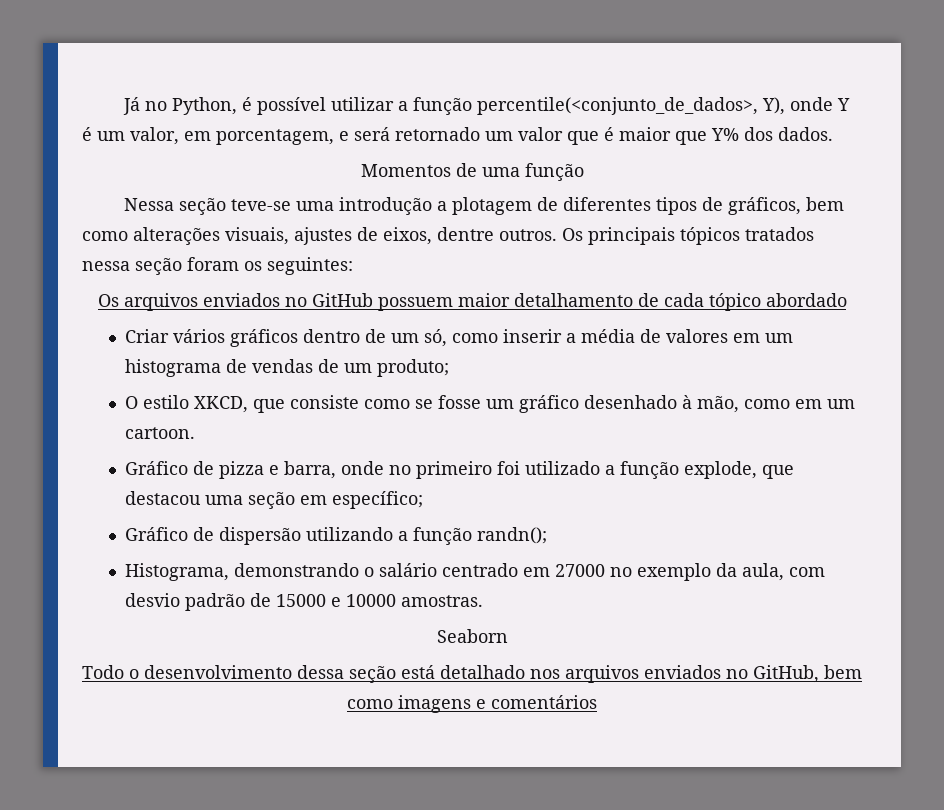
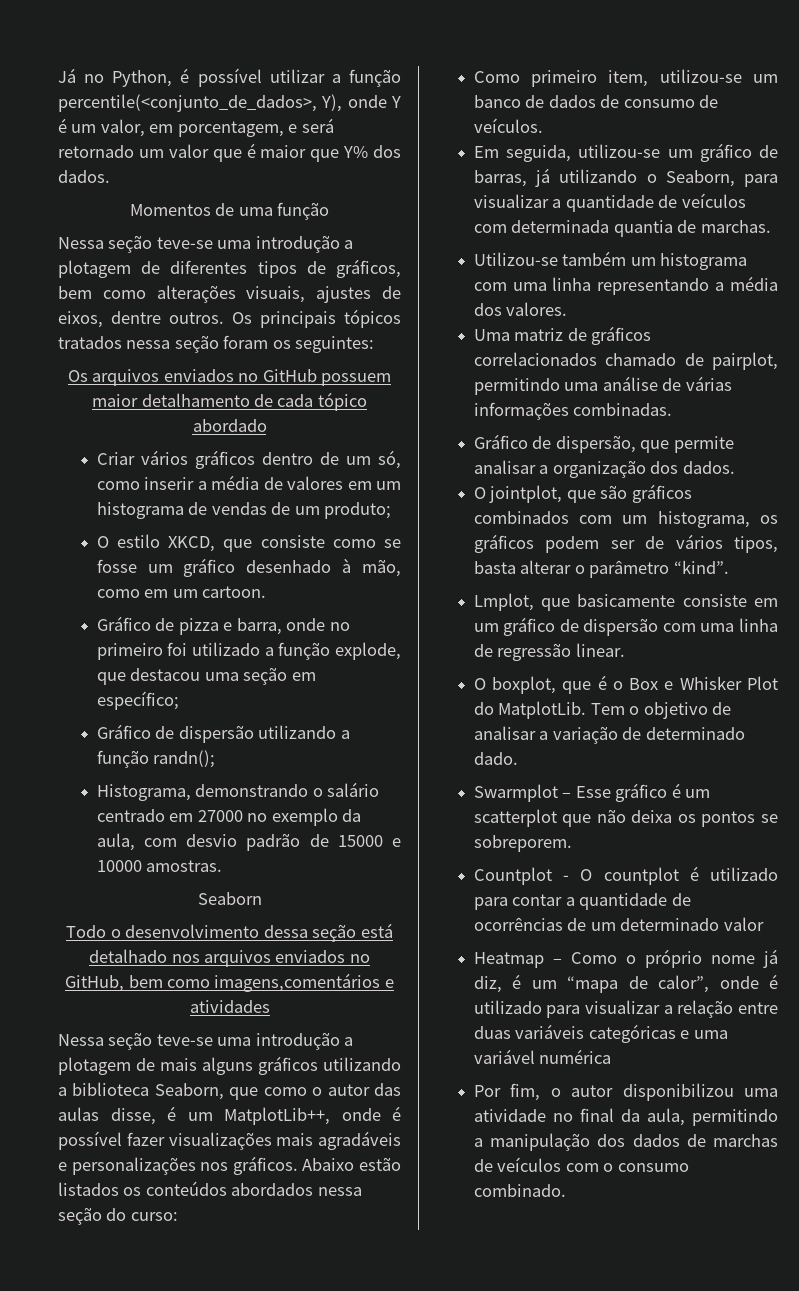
- Todo o desenvolvimento dessa seção está detalhado nos arquivos enviados no GitHub, bem como imagens e comentários
+ Todo o desenvolvimento dessa seção está detalhado nos arquivos enviados no GitHub, bem como imagens,comentários e atividades
+ Nessa seção teve-se uma introdução a plotagem de mais alguns gráficos utilizando a biblioteca Seaborn, que como o autor das aulas disse, é um MatplotLib++, onde é possível fazer visualizações mais agradáveis e personalizações nos gráficos. Abaixo estão listados os conteúdos abordados nessa seção do curso:
+ Como primeiro item, utilizou-se um banco de dados de consumo de veículos.
+ Em seguida, utilizou-se um gráfico de barras, já utilizando o Seaborn, para visualizar a quantidade de veículos com determinada quantia de marchas.
+ Utilizou-se também um histograma com uma linha representando a média dos valores.
+ Uma matriz de gráficos correlacionados chamado de pairplot, permitindo uma análise de várias informações combinadas.
+ Gráfico de dispersão, que permite analisar a organização dos dados.
+ O jointplot, que são gráficos combinados com um histograma, os gráficos podem ser de vários tipos, basta alterar o parâmetro “kind”.
+ Lmplot, que basicamente consiste em um gráfico de dispersão com uma linha de regressão linear.
+ O boxplot, que é o Box e Whisker Plot do MatplotLib. Tem o objetivo de analisar a variação de determinado dado.
+ Swarmplot – Esse gráfico é um scatterplot que não deixa os pontos se sobreporem.
+ Countplot - O countplot é utilizado para contar a quantidade de ocorrências de um determinado valor
+ Heatmap – Como o próprio nome já diz, é um “mapa de calor”, onde é utilizado para visualizar a relação entre duas variáveis categóricas e uma variável numérica
+ Por fim, o autor disponibilizou uma atividade no final da aula, permitindo a manipulação dos dados de marchas de veículos com o consumo combinado.

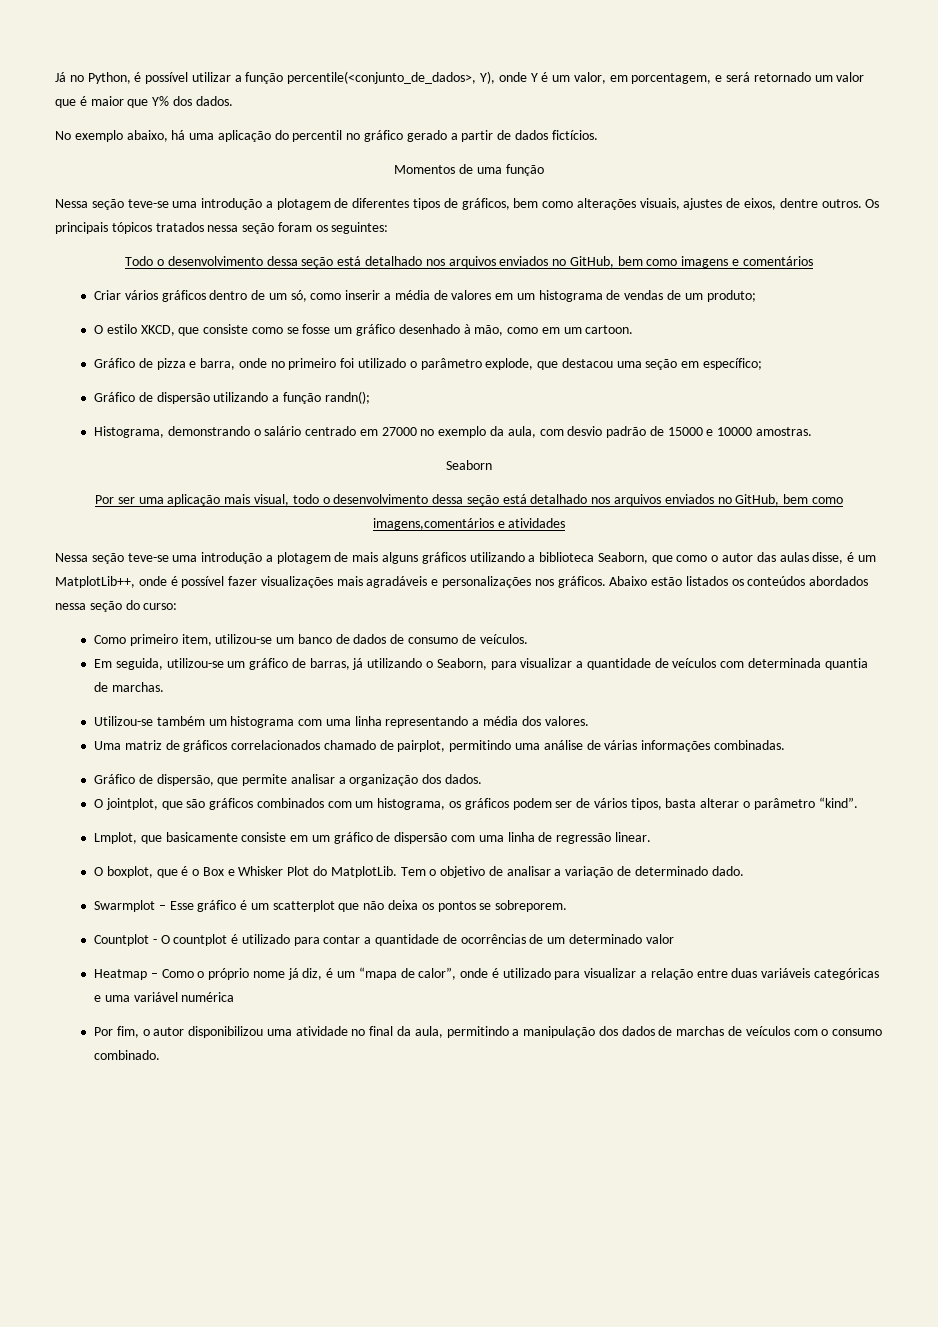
+ No exemplo abaixo, há uma aplicação do percentil no gráfico gerado a partir de dados fictícios.
- Os arquivos enviados no GitHub possuem maior detalhamento de cada tópico abordado
+ Todo o desenvolvimento dessa seção está detalhado nos arquivos enviados no GitHub, bem como imagens e comentários
- Gráfico de pizza e barra, onde no primeiro foi utilizado a função explode, que destacou uma seção em específico;
+ Gráfico de pizza e barra, onde no primeiro foi utilizado o parâmetro explode, que destacou uma seção em específico;
- Todo o desenvolvimento dessa seção está detalhado nos arquivos enviados no GitHub, bem como imagens,comentários e atividades
+ Por ser uma aplicação mais visual, todo o desenvolvimento dessa seção está detalhado nos arquivos enviados no GitHub, bem como imagens,comentários e atividades

